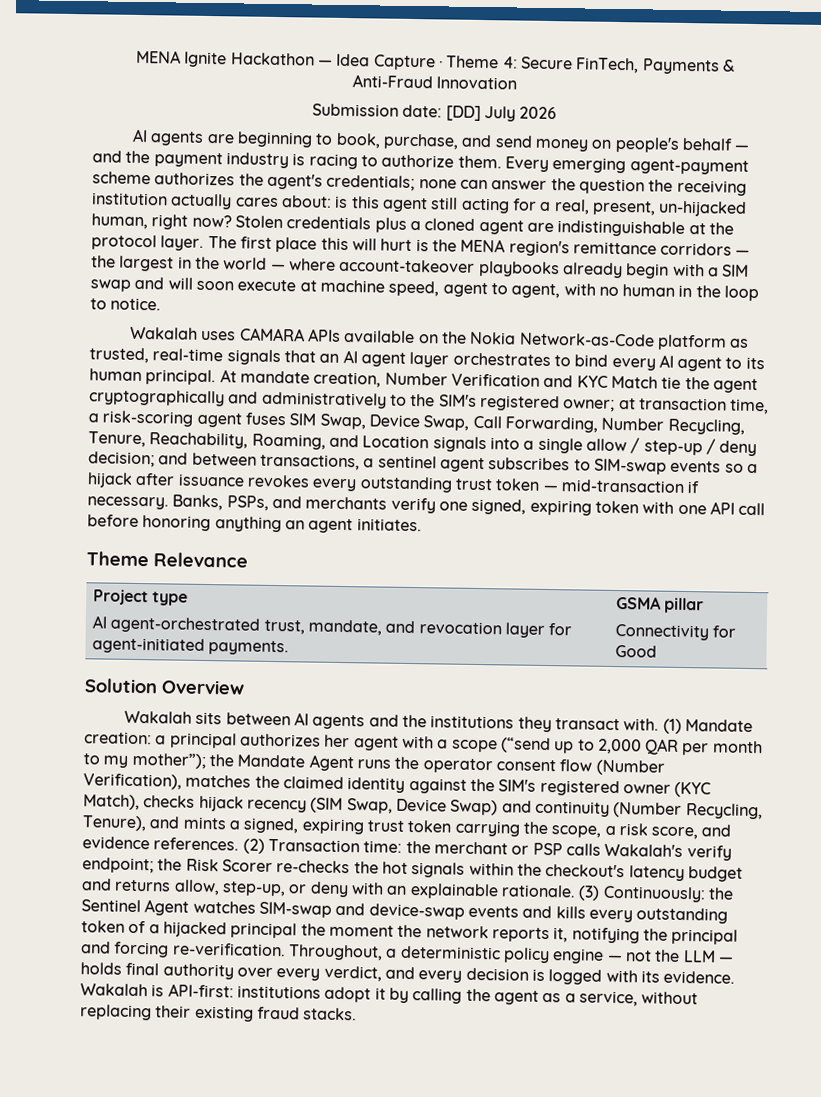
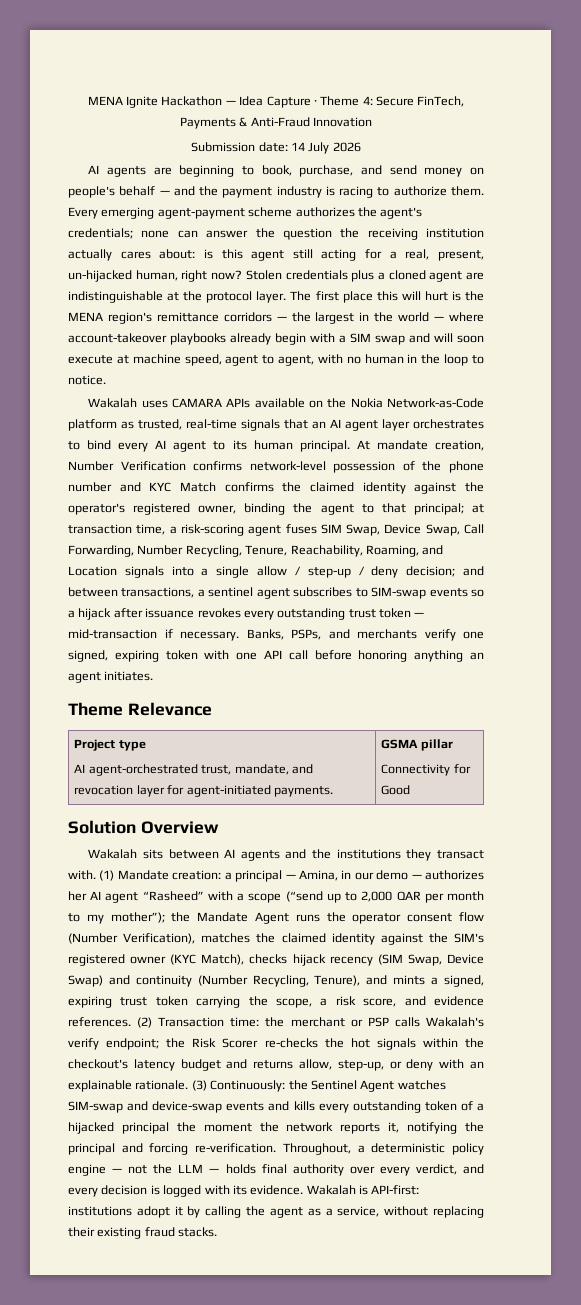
- Submission date: [DD] July 2026
+ Submission date: 14 July 2026
- At mandate creation, Number Verification and KYC Match tie the agent cryptographically and administratively to the SIM's registered owner; at transaction time, a risk-scoring agent fuses SIM Swap, Device Swap, Call Forwarding, Number Recycling, Tenure, Reachability, Roaming, and Location signals into a single allow / step-up / deny decision; and between transactions, a sentinel agent subscribes to SIM-swap events so a hijack after issuance revokes every outstanding trust token — mid-transaction if necessary.
+ At mandate creation, Number Verification confirms network-level possession of the phone number and KYC Match confirms the claimed identity against the operator's registered owner, binding the agent to that principal; at transaction time, a risk-scoring agent fuses SIM Swap, Device Swap, Call Forwarding, Number Recycling, Tenure, Reachability, Roaming, and Location signals into a single allow / step-up / deny decision; and between transactions, a sentinel agent subscribes to SIM-swap events so a hijack after issuance revokes every outstanding trust token — mid-transaction if necessary.
- a principal authorizes her agent with a scope (“send up to 2,000 QAR per month to my mother”);
+ a principal — Amina, in our demo — authorizes her AI agent “Rasheed” with a scope (“send up to 2,000 QAR per month to my mother”);

